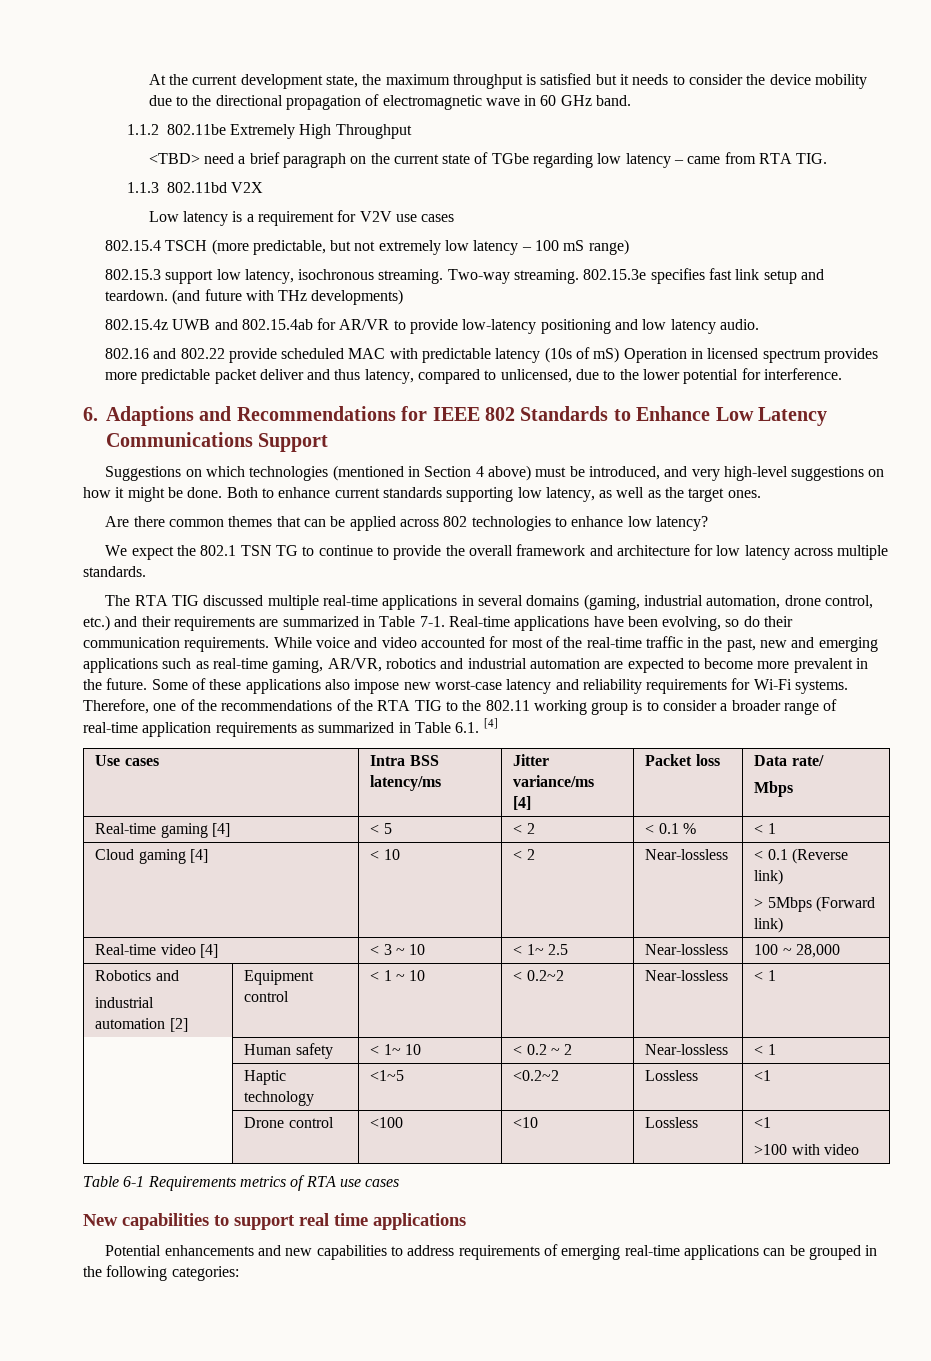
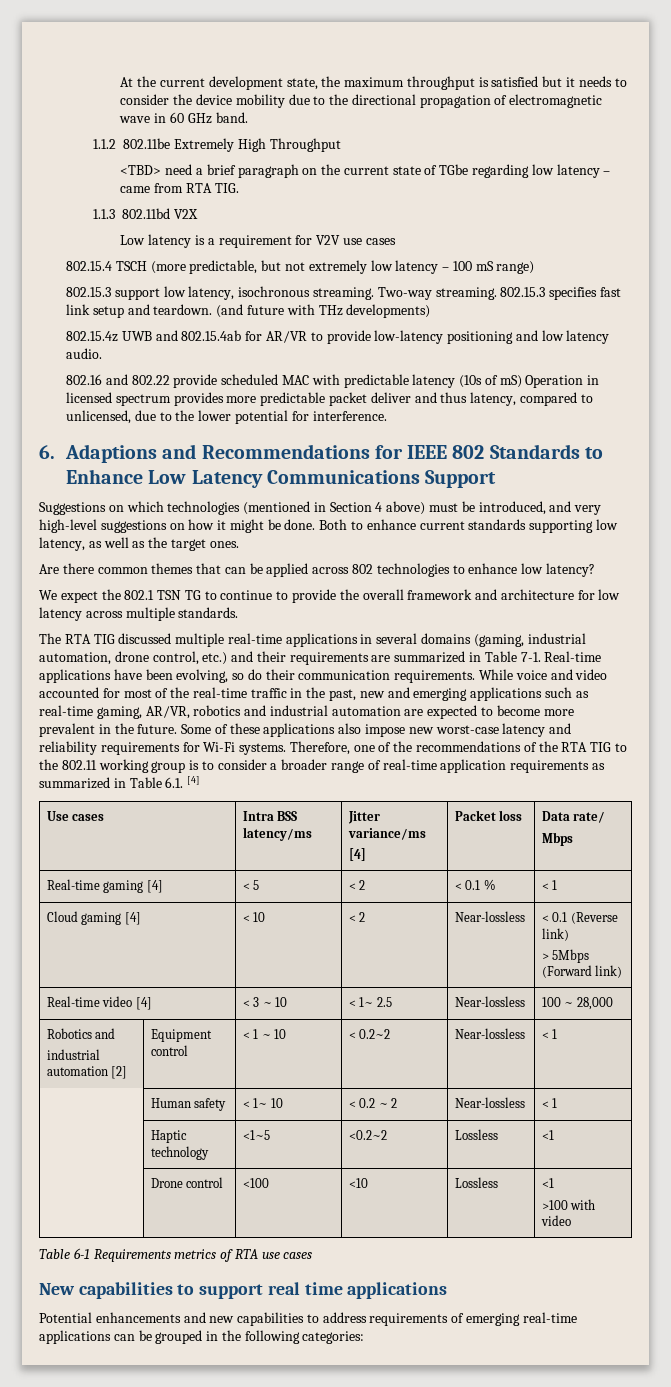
- 802.15.3e specifies fast link setup and teardown.
+ 802.15.3 specifies fast link setup and teardown.

